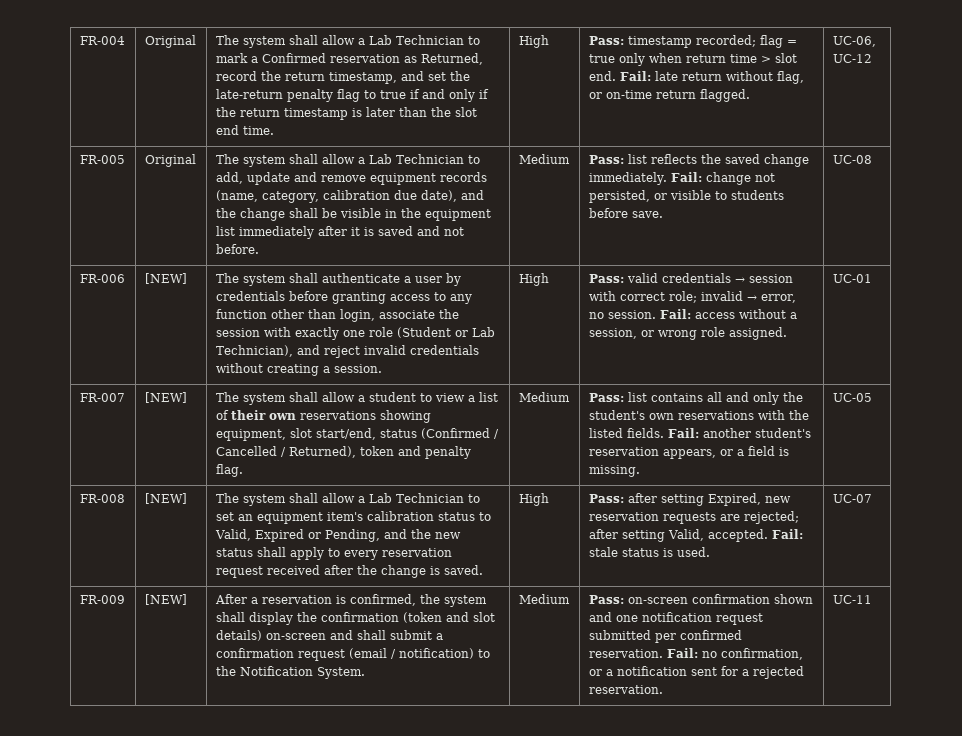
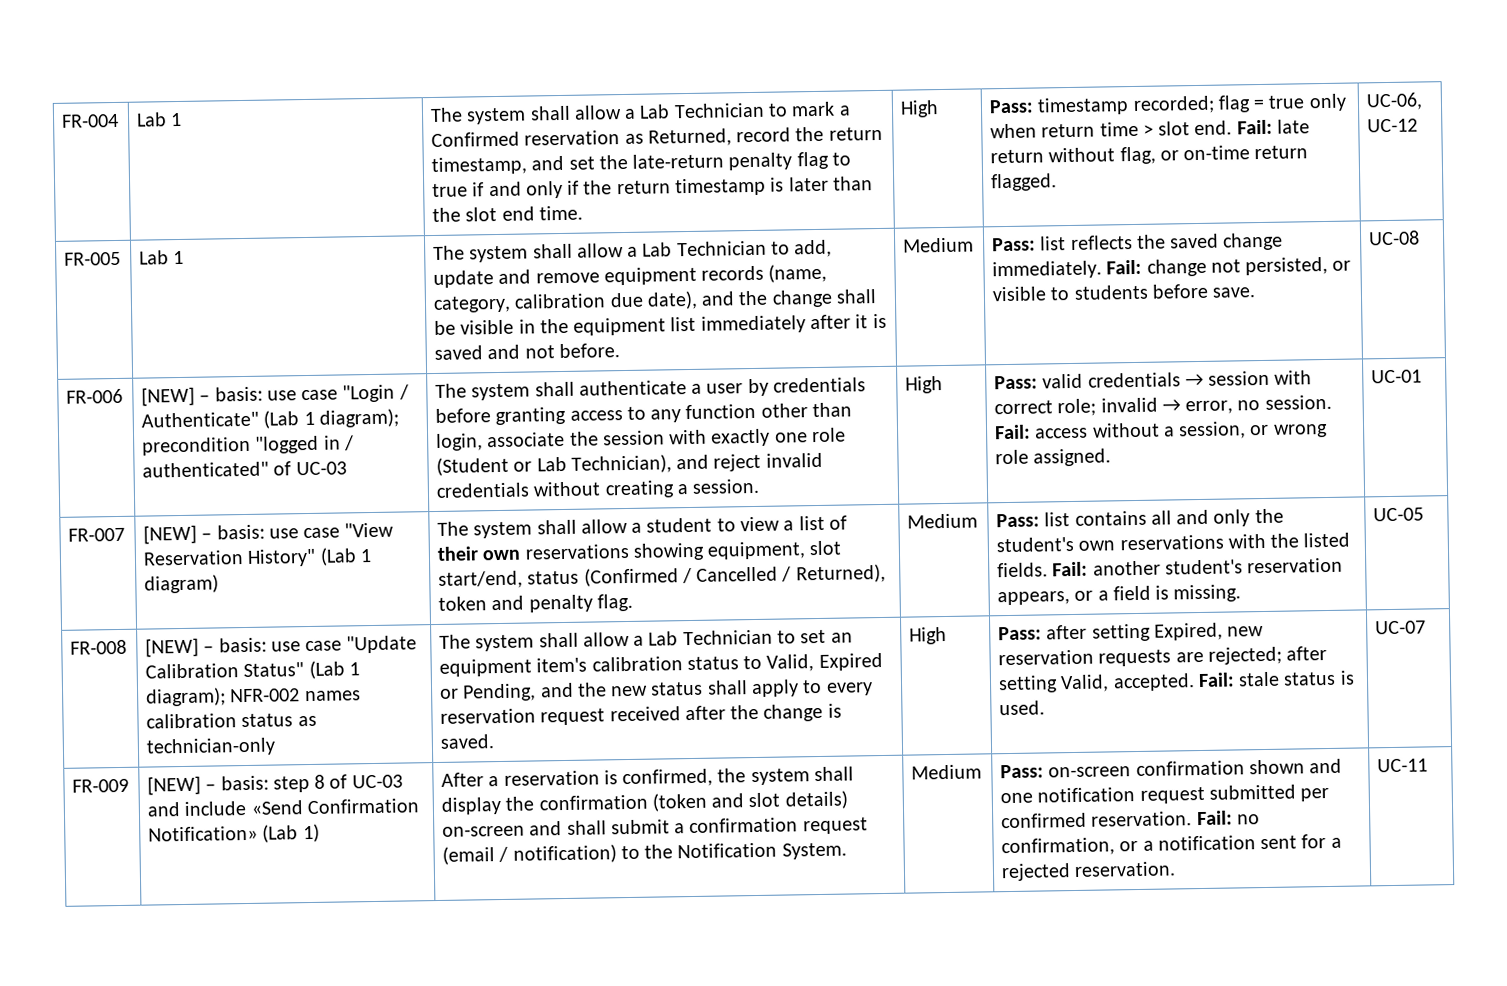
- FR-004 | Original
+ FR-004 | Lab 1
- FR-005 | Original
+ FR-005 | Lab 1
- FR-006 | [NEW]
+ FR-006 | [NEW] – basis: use case "Login / Authenticate" (Lab 1 diagram); precondition "logged in / authenticated" of UC-03
- FR-007 | [NEW]
+ FR-007 | [NEW] – basis: use case "View Reservation History" (Lab 1 diagram)
- FR-008 | [NEW]
+ FR-008 | [NEW] – basis: use case "Update Calibration Status" (Lab 1 diagram); NFR-002 names calibration status as technician-only
- FR-009 | [NEW]
+ FR-009 | [NEW] – basis: step 8 of UC-03 and include «Send Confirmation Notification» (Lab 1)

